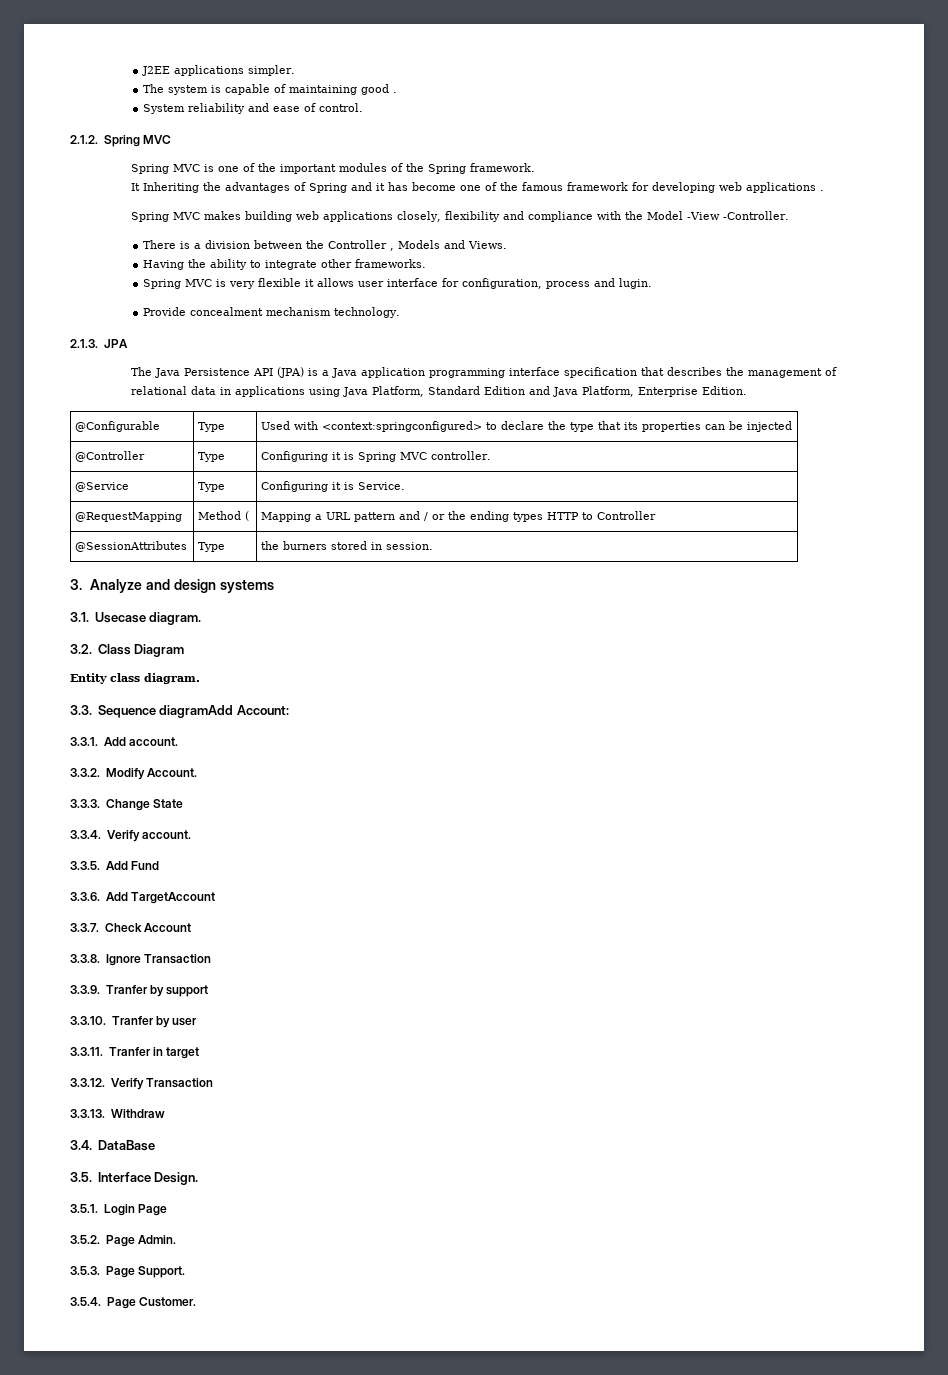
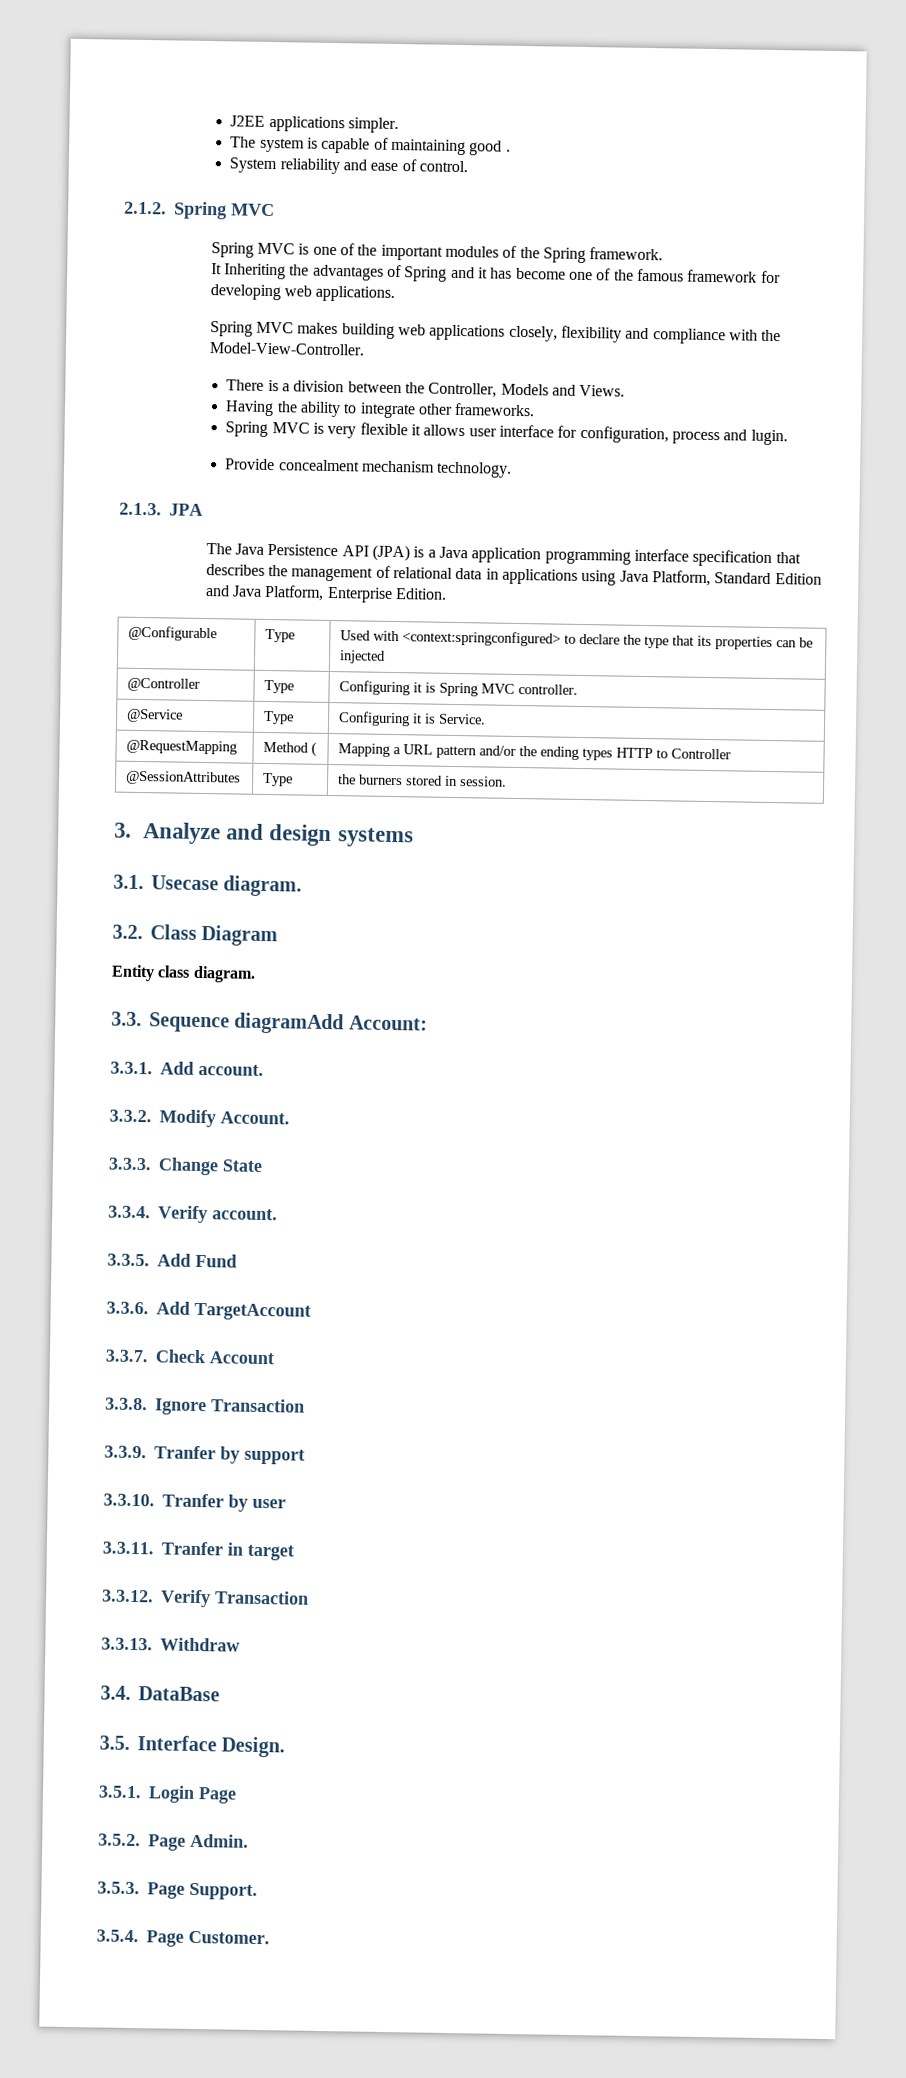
- It Inheriting the advantages of Spring and it has become one of the famous framework for developing web applications .
+ It Inheriting the advantages of Spring and it has become one of the famous framework for developing web applications.
- Spring MVC makes building web applications closely, flexibility and compliance with the Model -View -Controller.
+ Spring MVC makes building web applications closely, flexibility and compliance with the Model-View-Controller.
- There is a division between the Controller , Models and Views.
+ There is a division between the Controller, Models and Views.
- @RequestMapping | Method ( | Mapping a URL pattern and / or the ending types HTTP to Controller
+ @RequestMapping | Method ( | Mapping a URL pattern and/or the ending types HTTP to Controller

